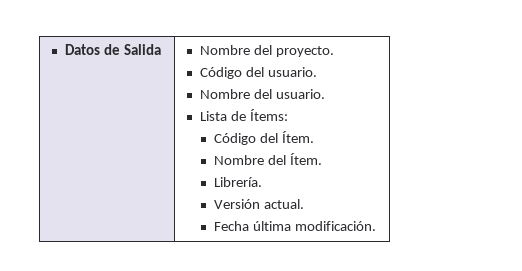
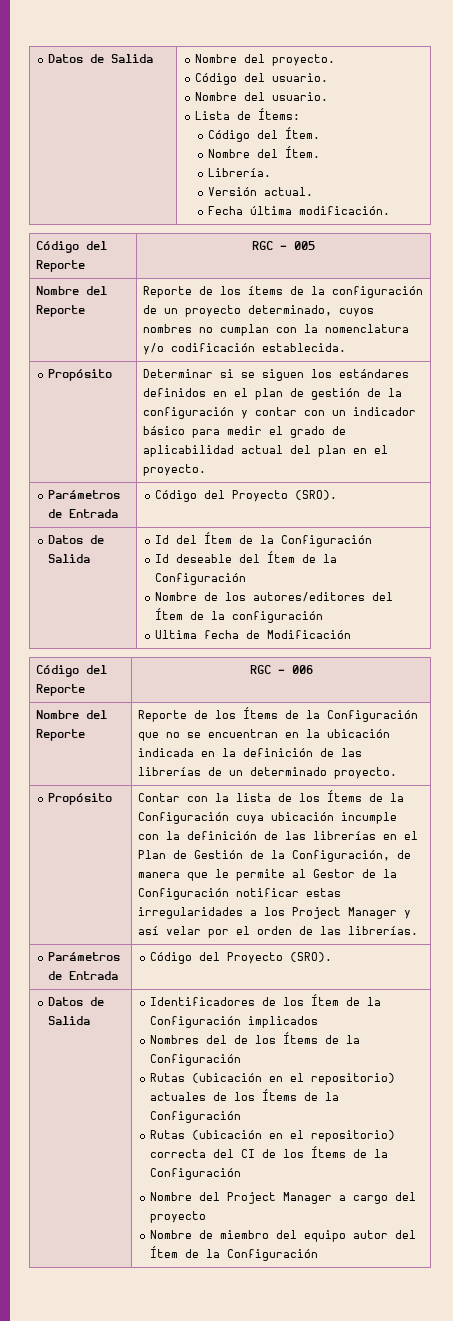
+ Código del Reporte | RGC – 005
+ Nombre del Reporte | Reporte de los ítems de la configuración de un proyecto determinado, cuyos nombres no cumplan con la nomenclatura y/o codificación establecida.
+ Propósito | Determinar si se siguen los estándares definidos en el plan de gestión de la configuración y contar con un indicador básico para medir el grado de aplicabilidad actual del plan en el proyecto.
+ Parámetros de Entrada | Código del Proyecto (SRO).
+ Datos de Salida | Id del Ítem de la Configuración
+ Id deseable del Ítem de la Configuración
+ Nombre de los autores/editores del Ítem de la configuración
+ Ultima fecha de Modificación
+ Código del Reporte | RGC – 006
+ Nombre del Reporte | Reporte de los Ítems de la Configuración que no se encuentran en la ubicación indicada en la definición de las librerías de un determinado proyecto.
+ Propósito | Contar con la lista de los Ítems de la Configuración cuya ubicación incumple con la definición de las librerías en el Plan de Gestión de la Configuración, de manera que le permite al Gestor de la Configuración notificar estas irregularidades a los Project Manager y así velar por el orden de las librerías.
+ Parámetros de Entrada | Código del Proyecto (SRO).
+ Datos de Salida | Identificadores de los Ítem de la Configuración implicados
+ Nombres del de los Ítems de la Configuración
+ Rutas (ubicación en el repositorio) actuales de los Ítems de la Configuración
+ Rutas (ubicación en el repositorio) correcta del CI de los Ítems de la Configuración
+ Nombre del Project Manager a cargo del proyecto
+ Nombre de miembro del equipo autor del Ítem de la Configuración

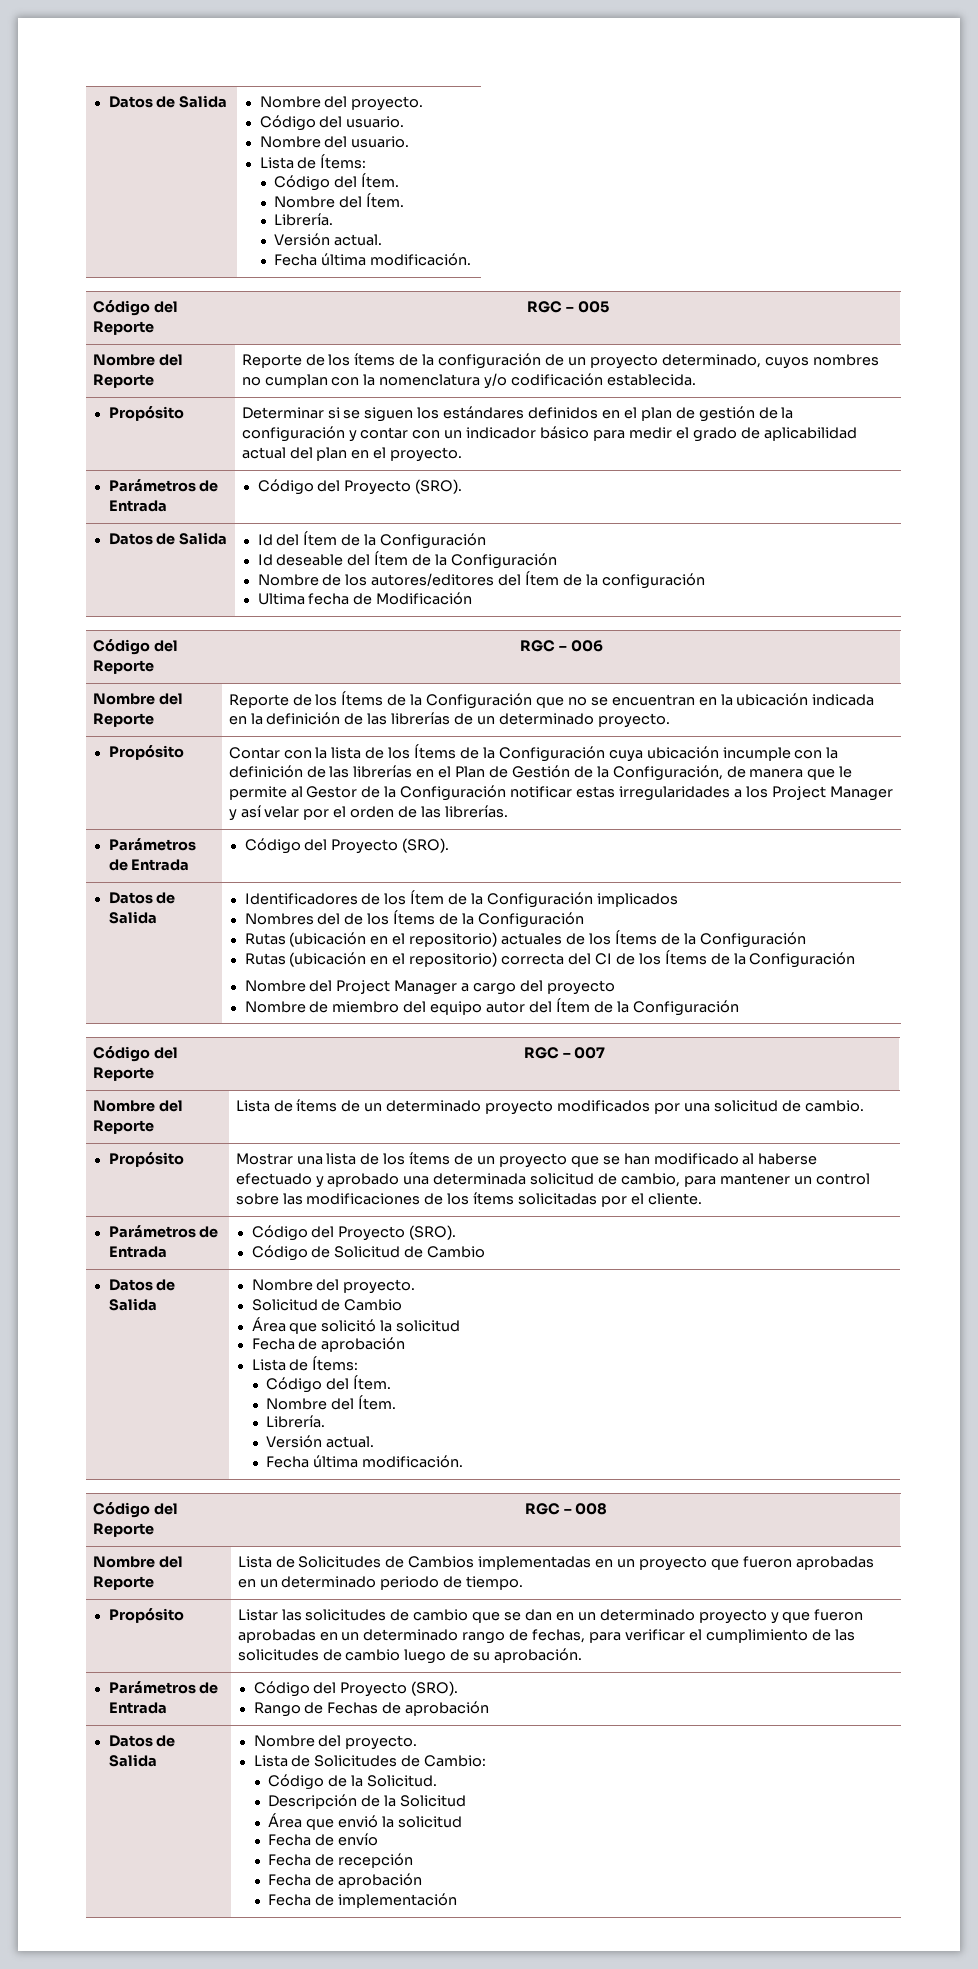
+ Código del Reporte | RGC – 007
+ Nombre del Reporte | Lista de ítems de un determinado proyecto modificados por una solicitud de cambio.
+ Propósito | Mostrar una lista de los ítems de un proyecto que se han modificado al haberse efectuado y aprobado una determinada solicitud de cambio, para mantener un control sobre las modificaciones de los ítems solicitadas por el cliente.
+ Parámetros de Entrada | Código del Proyecto (SRO).
+ Código de Solicitud de Cambio
+ Datos de Salida | Nombre del proyecto.
+ Solicitud de Cambio
+ Área que solicitó la solicitud
+ Fecha de aprobación
+ Lista de Ítems:
+ Código del Ítem.
+ Nombre del Ítem.
+ Librería.
+ Versión actual.
+ Fecha última modificación.
+ Código del Reporte | RGC – 008
+ Nombre del Reporte | Lista de Solicitudes de Cambios implementadas en un proyecto que fueron aprobadas en un determinado periodo de tiempo.
+ Propósito | Listar las solicitudes de cambio que se dan en un determinado proyecto y que fueron aprobadas en un determinado rango de fechas, para verificar el cumplimiento de las solicitudes de cambio luego de su aprobación.
+ Parámetros de Entrada | Código del Proyecto (SRO).
+ Rango de Fechas de aprobación
+ Datos de Salida | Nombre del proyecto.
+ Lista de Solicitudes de Cambio:
+ Código de la Solicitud.
+ Descripción de la Solicitud
+ Área que envió la solicitud
+ Fecha de envío
+ Fecha de recepción
+ Fecha de aprobación
+ Fecha de implementación

